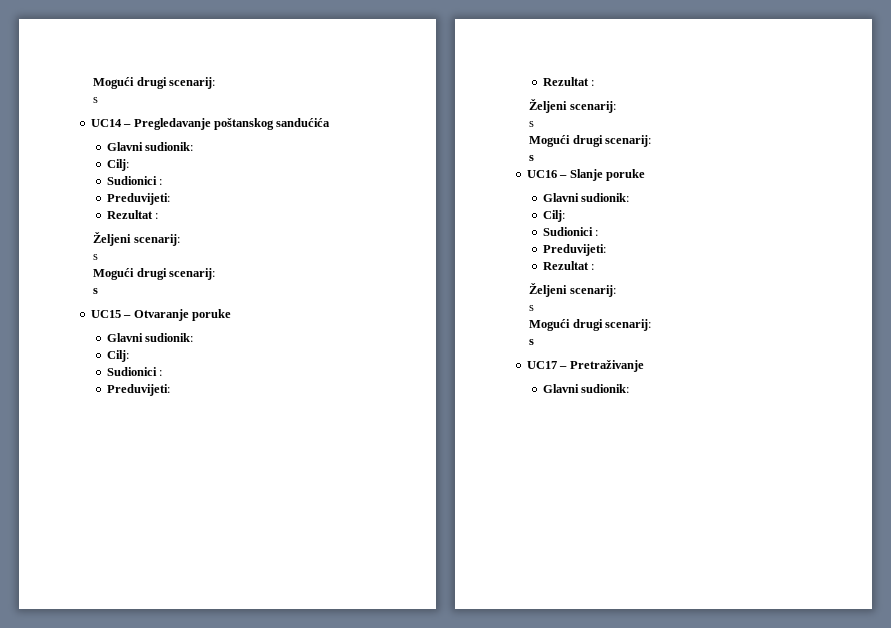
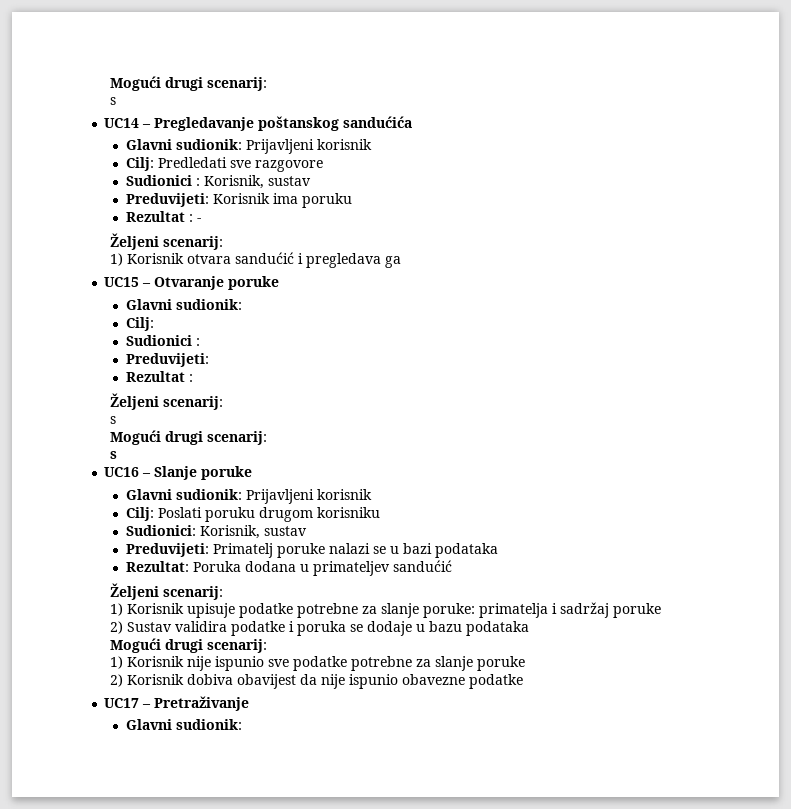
  UC14 – Pregledavanje poštanskog sandućića
- Glavni sudionik:
- Cilj:
- Sudionici :
- Preduvijeti:
- Rezultat :
+ Glavni sudionik: Prijavljeni korisnik
+ Cilj: Predledati sve razgovore
+ Sudionici : Korisnik, sustav
+ Preduvijeti: Korisnik ima poruku
+ Rezultat : -
  Željeni scenarij:
- s
- Mogući drugi scenarij:
- s
+ 1) Korisnik otvara sandućić i pregledava ga
  UC16 – Slanje poruke
- Glavni sudionik:
- Cilj:
- Sudionici :
- Preduvijeti:
- Rezultat :
+ Glavni sudionik: Prijavljeni korisnik
+ Cilj: Poslati poruku drugom korisniku
+ Sudionici: Korisnik, sustav
+ Preduvijeti: Primatelj poruke nalazi se u bazi podataka
+ Rezultat: Poruka dodana u primateljev sandućić
  Željeni scenarij:
- s
+ 1) Korisnik upisuje podatke potrebne za slanje poruke: primatelja i sadržaj poruke
+ 2) Sustav validira podatke i poruka se dodaje u bazu podataka
  Mogući drugi scenarij:
- s
+ 1) Korisnik nije ispunio sve podatke potrebne za slanje poruke
+ 2) Korisnik dobiva obavijest da nije ispunio obavezne podatke

